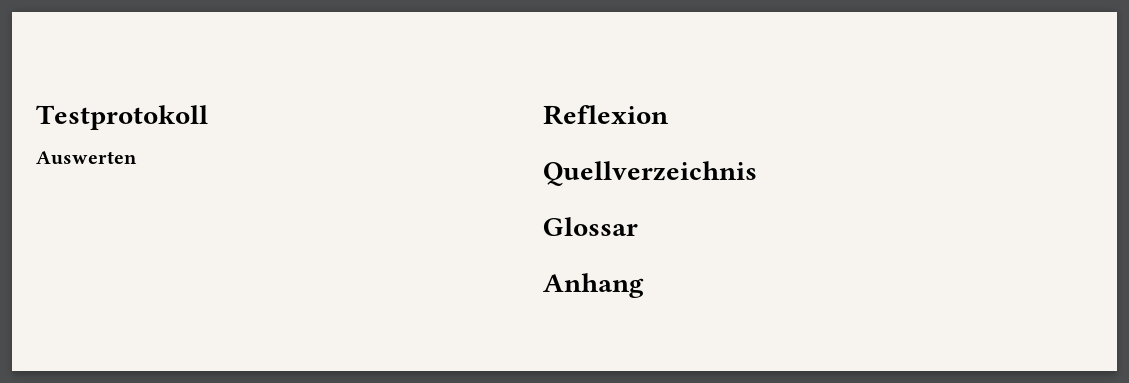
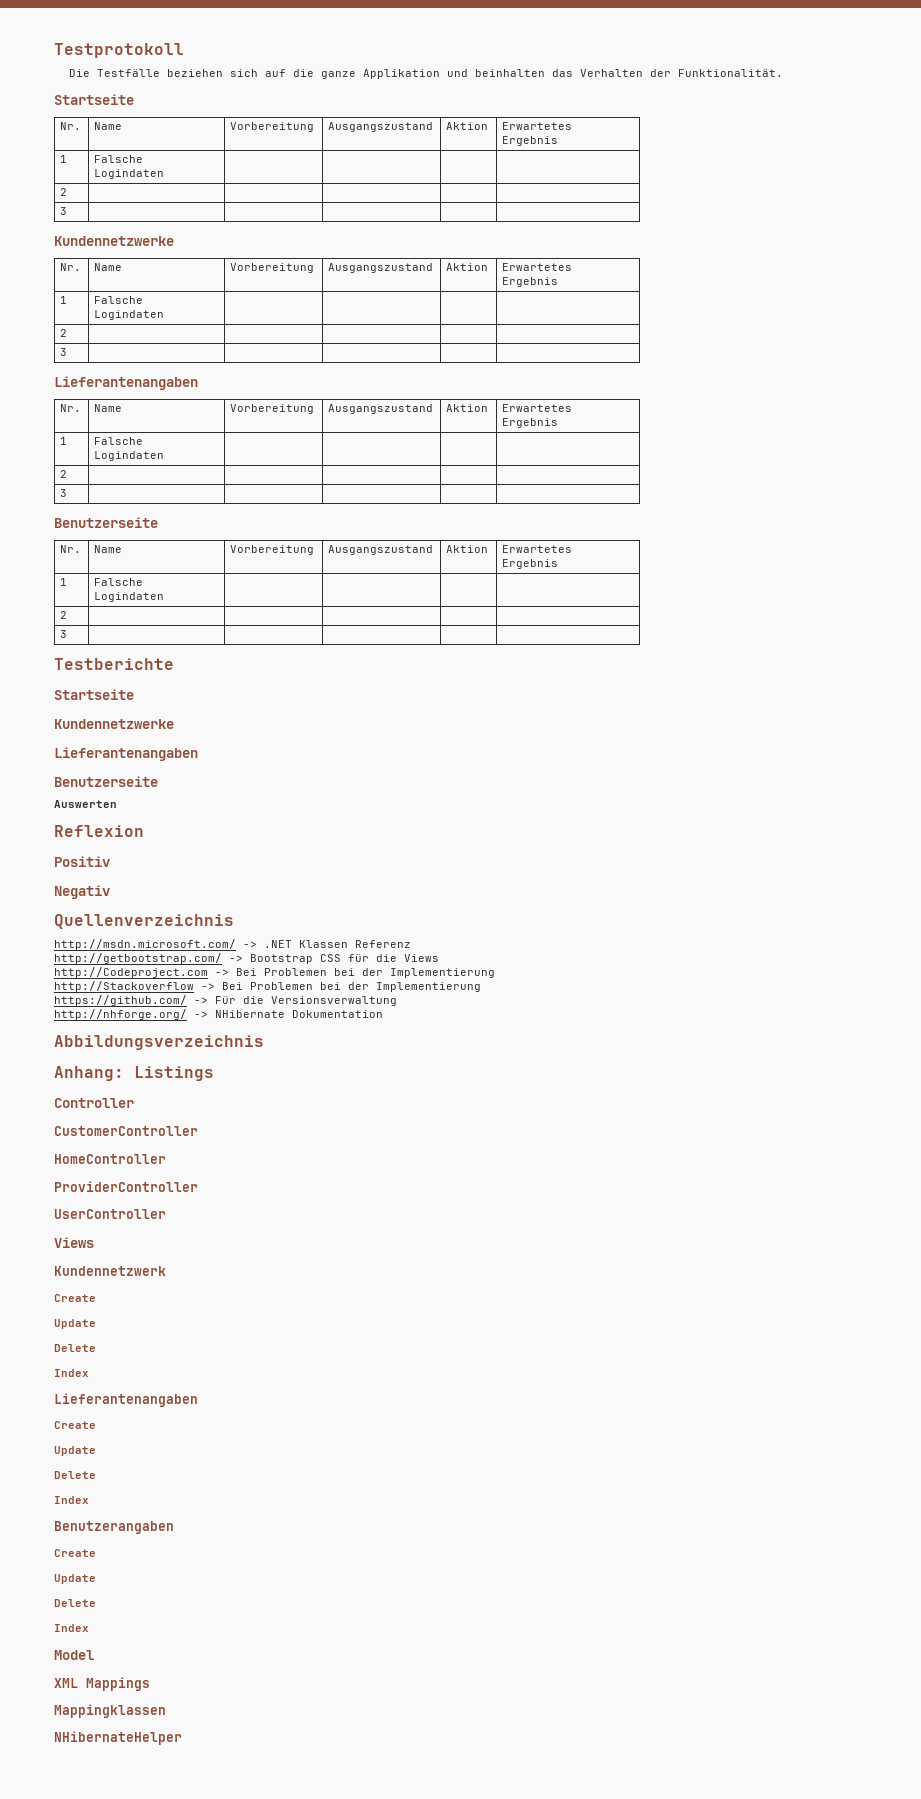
+ Die Testfälle beziehen sich auf die ganze Applikation und beinhalten das Verhalten der Funktionalität.
+ Startseite
+ Nr. | Name | Vorbereitung | Ausgangszustand | Aktion | Erwartetes Ergebnis
+ 1 | Falsche Logindaten | | | |
+ 2 | | | | |
+ 3 | | | | |
+ Kundennetzwerke
+ Nr. | Name | Vorbereitung | Ausgangszustand | Aktion | Erwartetes Ergebnis
+ 1 | Falsche Logindaten | | | |
+ 2 | | | | |
+ 3 | | | | |
+ Lieferantenangaben
+ Nr. | Name | Vorbereitung | Ausgangszustand | Aktion | Erwartetes Ergebnis
+ 1 | Falsche Logindaten | | | |
+ 2 | | | | |
+ 3 | | | | |
+ Benutzerseite
+ Nr. | Name | Vorbereitung | Ausgangszustand | Aktion | Erwartetes Ergebnis
+ 1 | Falsche Logindaten | | | |
+ 2 | | | | |
+ 3 | | | | |
+ Testberichte
+ Startseite
+ Kundennetzwerke
+ Lieferantenangaben
+ Benutzerseite
  Auswerten
  Reflexion
- Quellverzeichnis
- Glossar
- Anhang
+ Positiv
+ Negativ
+ Quellenverzeichnis
+ http://msdn.microsoft.com/ -> .NET Klassen Referenz
+ http://getbootstrap.com/ -> Bootstrap CSS für die Views
+ http://Codeproject.com -> Bei Problemen bei der Implementierung
+ http://Stackoverflow -> Bei Problemen bei der Implementierung
+ https://github.com/ -> Für die Versionsverwaltung
+ http://nhforge.org/ -> NHibernate Dokumentation
+ Abbildungsverzeichnis
+ Anhang: Listings
+ Controller
+ CustomerController
+ HomeController
+ ProviderController
+ UserController
+ Views
+ Kundennetzwerk
+ Create
+ Update
+ Delete
+ Index
+ Lieferantenangaben
+ Create
+ Update
+ Delete
+ Index
+ Benutzerangaben
+ Create
+ Update
+ Delete
+ Index
+ Model
+ XML Mappings
+ Mappingklassen
+ NHibernateHelper

